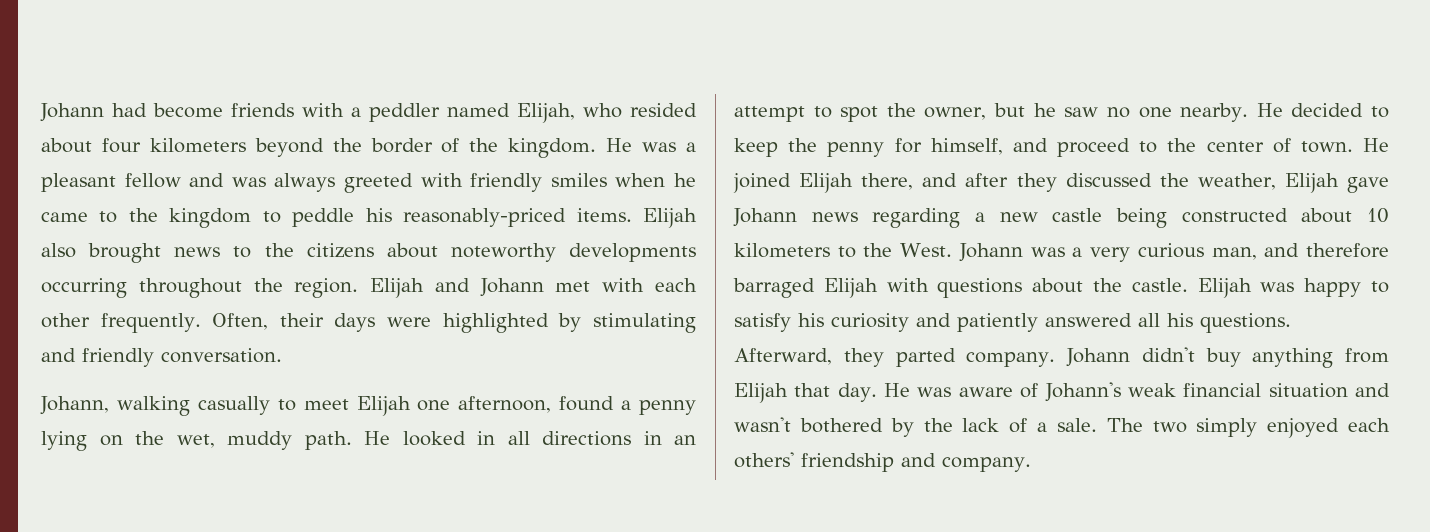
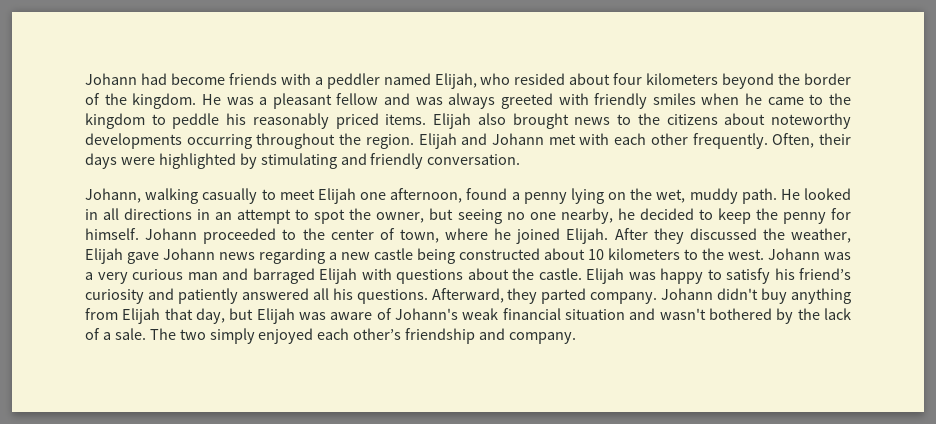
- He was a pleasant fellow and was always greeted with friendly smiles when he came to the kingdom to peddle his reasonably-priced items.
+ He was a pleasant fellow and was always greeted with friendly smiles when he came to the kingdom to peddle his reasonably priced items.
- He looked in all directions in an attempt to spot the owner, but he saw no one nearby. He decided to keep the penny for himself, and proceed to the center of town. He joined Elijah there, and after they discussed the weather, Elijah gave Johann news regarding a new castle being constructed about 10 kilometers to the West.
+ He looked in all directions in an attempt to spot the owner, but seeing no one nearby, he decided to keep the penny for himself. Johann proceeded to the center of town, where he joined Elijah. After they discussed the weather, Elijah gave Johann news regarding a new castle being constructed about 10 kilometers to the west.
- Johann was a very curious man, and therefore barraged Elijah with questions about the castle.
+ Johann was a very curious man and barraged Elijah with questions about the castle.
- Elijah was happy to satisfy his curiosity and patiently answered all his questions.
+ Elijah was happy to satisfy his friend’s curiosity and patiently answered all his questions.
- Johann didn't buy anything from Elijah that day. He was aware of Johann's weak financial situation and wasn't bothered by the lack of a sale.
+ Johann didn't buy anything from Elijah that day, but Elijah was aware of Johann's weak financial situation and wasn't bothered by the lack of a sale.
- The two simply enjoyed each others' friendship and company.
+ The two simply enjoyed each other’s friendship and company.

